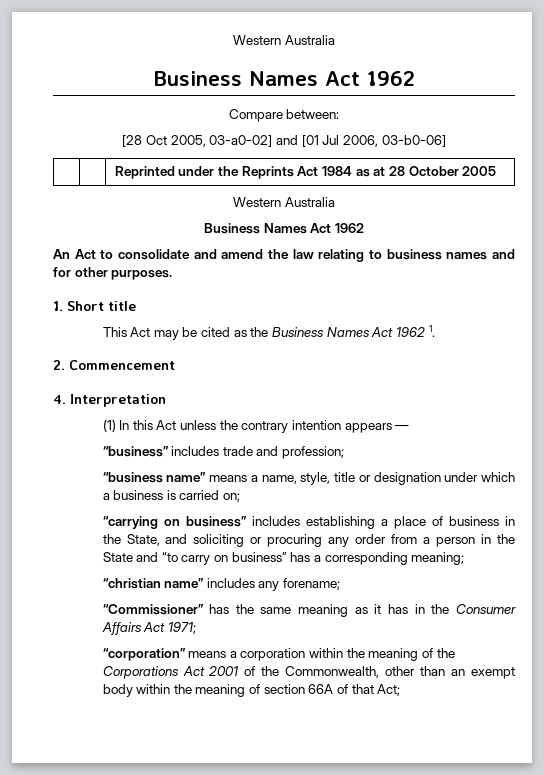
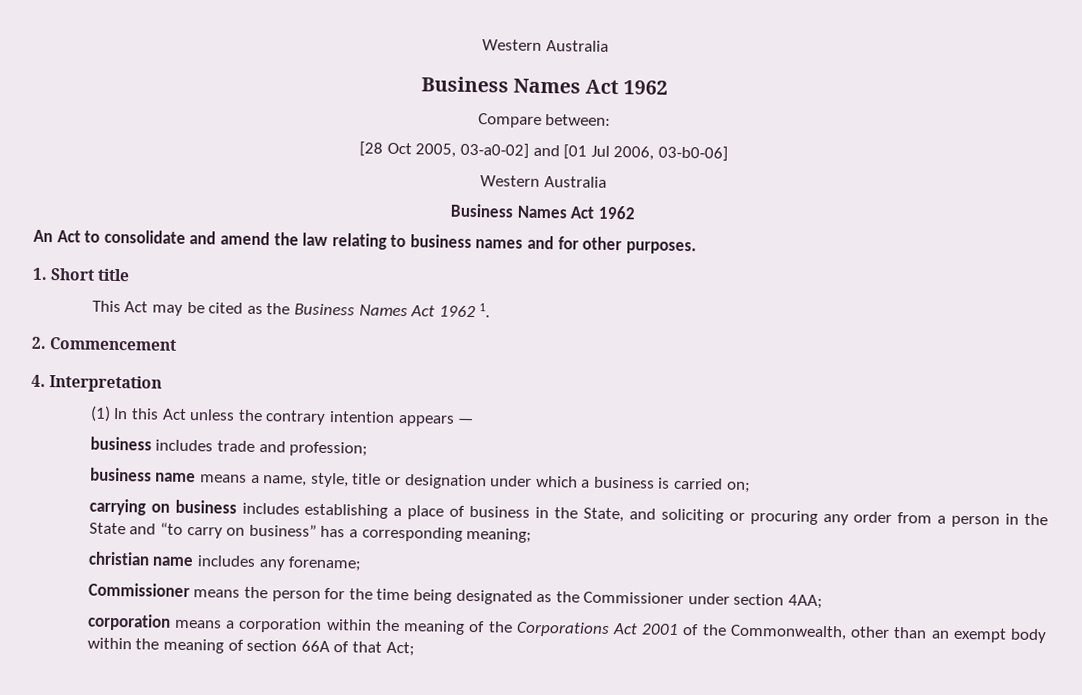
- | | Reprinted under the Reprints Act 1984 as at 28 October 2005
- “business” includes trade and profession;
+ business includes trade and profession;
- “business name” means a name, style, title or designation under which a business is carried on;
+ business name means a name, style, title or designation under which a business is carried on;
- “carrying on business” includes establishing a place of business in the State, and soliciting or procuring any order from a person in the State and “to carry on business” has a corresponding meaning;
+ carrying on business includes establishing a place of business in the State, and soliciting or procuring any order from a person in the State and “to carry on business” has a corresponding meaning;
- “christian name” includes any forename;
+ christian name includes any forename;
- “Commissioner” has the same meaning as it has in the Consumer Affairs Act 1971;
- “corporation” means a corporation within the meaning of the Corporations Act 2001 of the Commonwealth, other than an exempt body within the meaning of section 66A of that Act;
+ Commissioner means the person for the time being designated as the Commissioner under section 4AA;
+ corporation means a corporation within the meaning of the Corporations Act 2001 of the Commonwealth, other than an exempt body within the meaning of section 66A of that Act;

